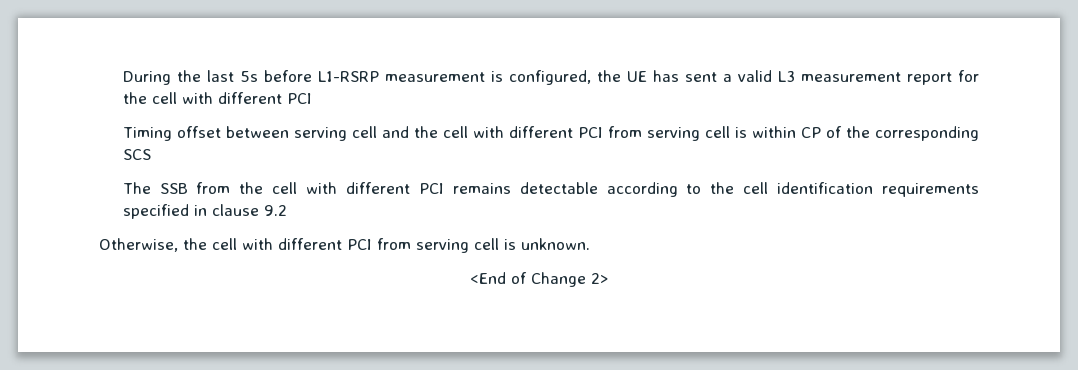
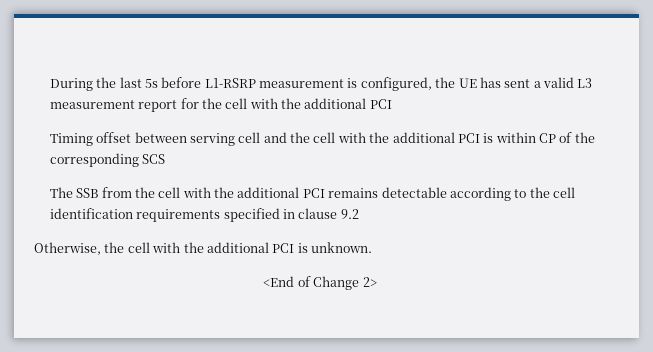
- During the last 5s before L1-RSRP measurement is configured, the UE has sent a valid L3 measurement report for the cell with different PCI
+ During the last 5s before L1-RSRP measurement is configured, the UE has sent a valid L3 measurement report for the cell with the additional PCI
- Timing offset between serving cell and the cell with different PCI from serving cell is within CP of the corresponding SCS
+ Timing offset between serving cell and the cell with the additional PCI is within CP of the corresponding SCS
- The SSB from the cell with different PCI remains detectable according to the cell identification requirements specified in clause 9.2
+ The SSB from the cell with the additional PCI remains detectable according to the cell identification requirements specified in clause 9.2
- Otherwise, the cell with different PCI from serving cell is unknown.
+ Otherwise, the cell with the additional PCI is unknown.

